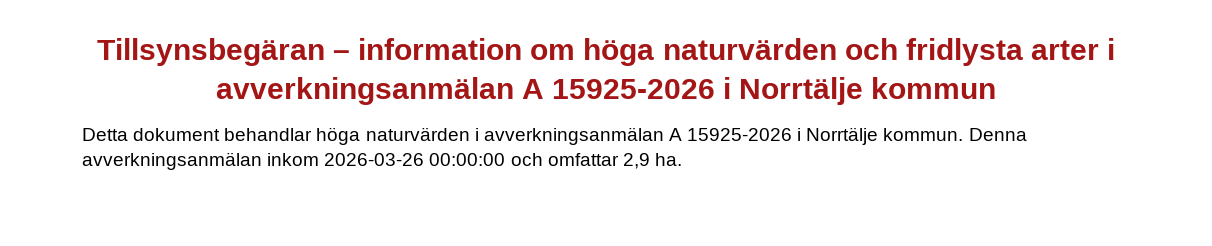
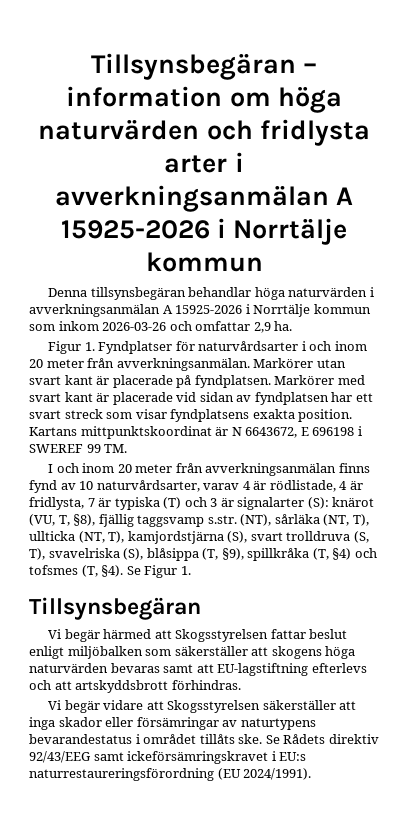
- Detta dokument behandlar höga naturvärden i avverkningsanmälan A 15925-2026 i Norrtälje kommun. Denna avverkningsanmälan inkom 2026-03-26 00:00:00 och omfattar 2,9 ha.
+ Denna tillsynsbegäran behandlar höga naturvärden i avverkningsanmälan A 15925-2026 i Norrtälje kommun som inkom 2026-03-26 och omfattar 2,9 ha.
+ Figur 1. Fyndplatser för naturvårdsarter i och inom 20 meter från avverkningsanmälan. Markörer utan svart kant är placerade på fyndplatsen. Markörer med svart kant är placerade vid sidan av fyndplatsen har ett svart streck som visar fyndplatsens exakta position. Kartans mittpunktskoordinat är N 6643672, E 696198 i SWEREF 99 TM.
+ I och inom 20 meter från avverkningsanmälan finns fynd av 10 naturvårdsarter, varav 4 är rödlistade, 4 är fridlysta, 7 är typiska (T) och 3 är signalarter (S): knärot (VU, T, §8), fjällig taggsvamp s.str. (NT), sårläka (NT, T), ullticka (NT, T), kamjordstjärna (S), svart trolldruva (S, T), svavelriska (S), blåsippa (T, §9), spillkråka (T, §4) och tofsmes (T, §4). Se Figur 1.
+ Tillsynsbegäran
+ Vi begär härmed att Skogsstyrelsen fattar beslut enligt miljöbalken som säkerställer att skogens höga naturvärden bevaras samt att EU-lagstiftning efterlevs och att artskyddsbrott förhindras.
+ Vi begär vidare att Skogsstyrelsen säkerställer att inga skador eller försämringar av naturtypens bevarandestatus i området tillåts ske. Se Rådets direktiv 92/43/EEG samt ickeförsämringskravet i EU:s naturrestaureringsförordning (EU 2024/1991).

